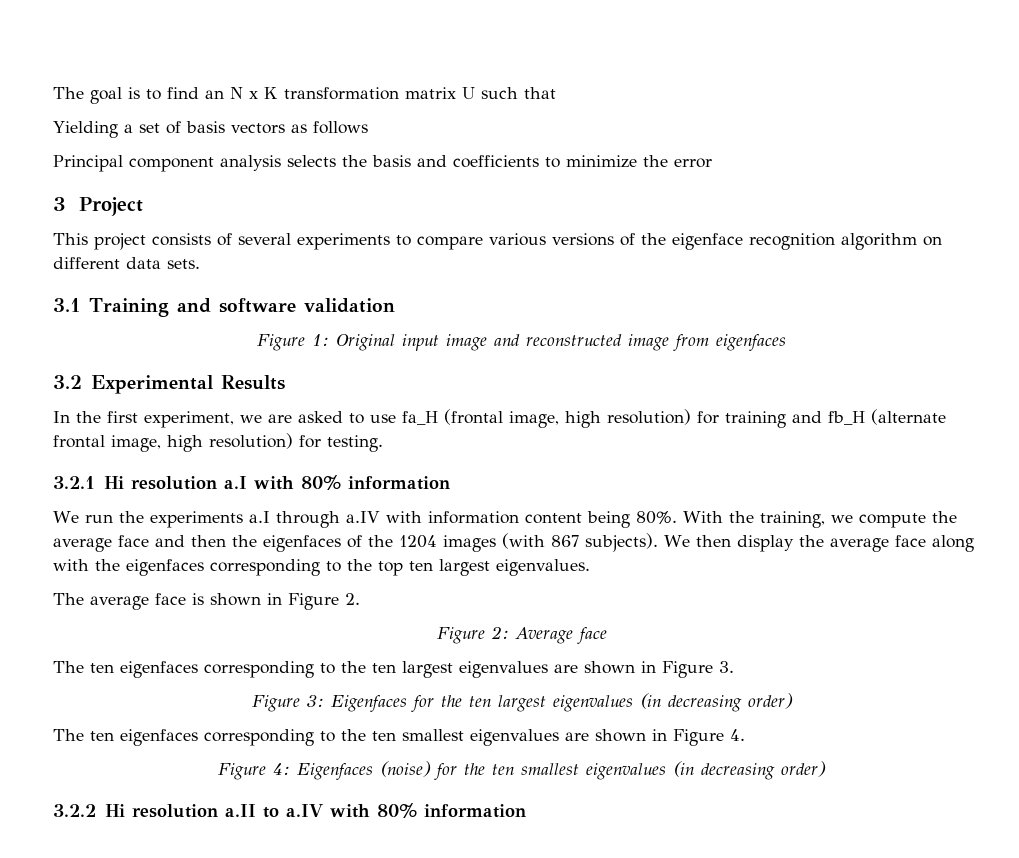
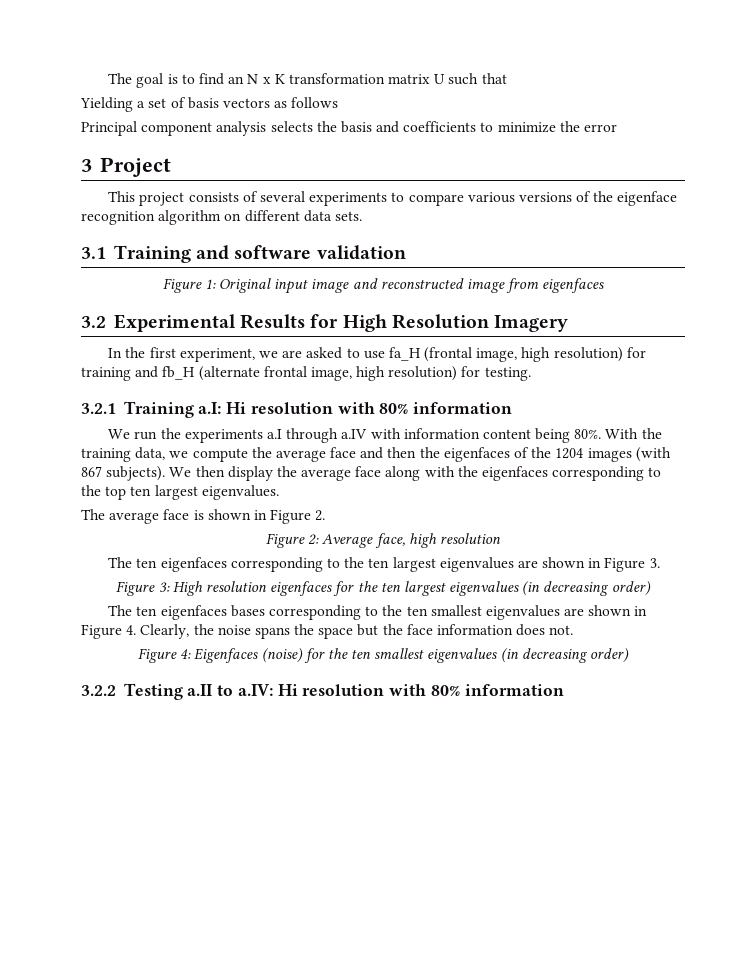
- 3.2 Experimental Results
+ 3.2 Experimental Results for High Resolution Imagery
- 3.2.1 Hi resolution a.I with 80% information
+ 3.2.1 Training a.I: Hi resolution with 80% information
- With the training, we compute the average face and then the eigenfaces of the 1204 images (with 867 subjects).
+ With the training data, we compute the average face and then the eigenfaces of the 1204 images (with 867 subjects).
- Figure 2: Average face
+ Figure 2: Average face, high resolution
- Figure 3: Eigenfaces for the ten largest eigenvalues (in decreasing order)
+ Figure 3: High resolution eigenfaces for the ten largest eigenvalues (in decreasing order)
- The ten eigenfaces corresponding to the ten smallest eigenvalues are shown in Figure 4.
+ The ten eigenfaces bases corresponding to the ten smallest eigenvalues are shown in Figure 4. Clearly, the noise spans the space but the face information does not.
- 3.2.2 Hi resolution a.II to a.IV with 80% information
+ 3.2.2 Testing a.II to a.IV: Hi resolution with 80% information

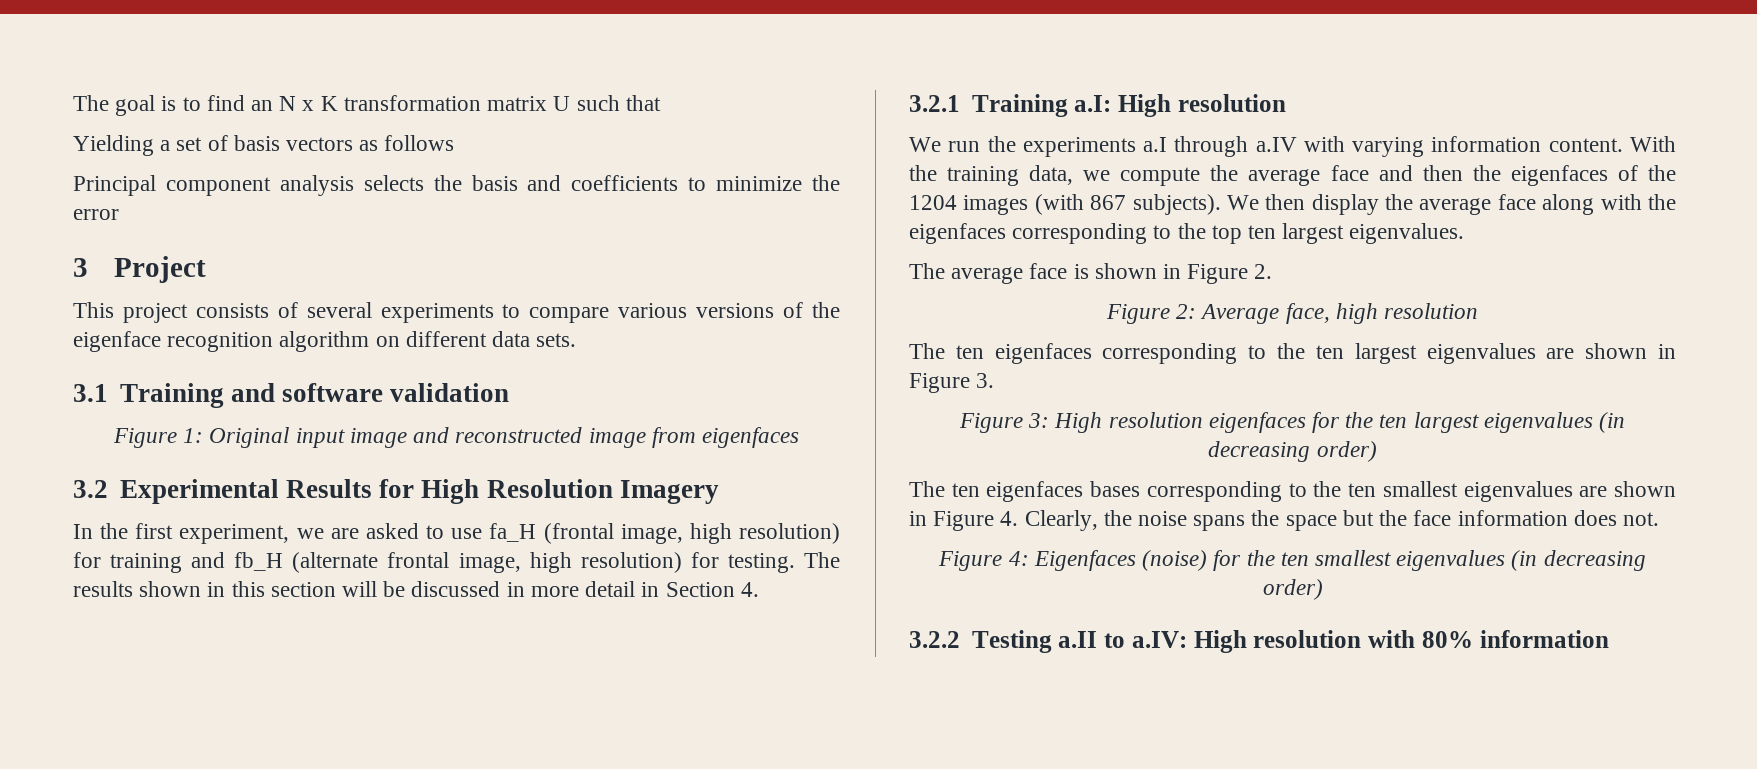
+ The results shown in this section will be discussed in more detail in Section 4.
- 3.2.1 Training a.I: Hi resolution with 80% information
+ 3.2.1 Training a.I: High resolution
- We run the experiments a.I through a.IV with information content being 80%.
+ We run the experiments a.I through a.IV with varying information content.
- 3.2.2 Testing a.II to a.IV: Hi resolution with 80% information
+ 3.2.2 Testing a.II to a.IV: High resolution with 80% information

